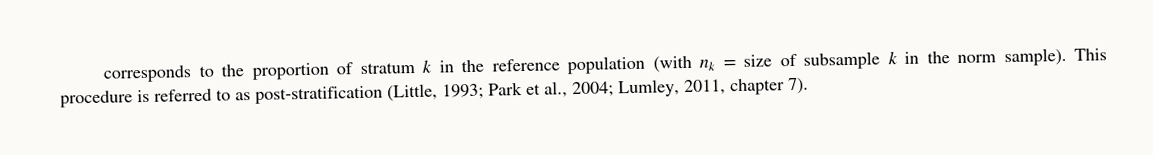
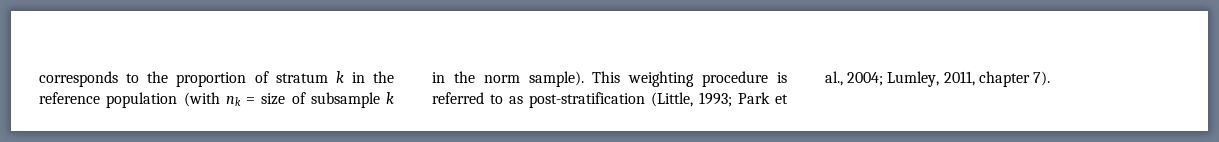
- This procedure is referred to as post-stratification (Little, 1993; Park et al., 2004; Lumley, 2011, chapter 7).
+ This weighting procedure is referred to as post-stratification (Little, 1993; Park et al., 2004; Lumley, 2011, chapter 7).

